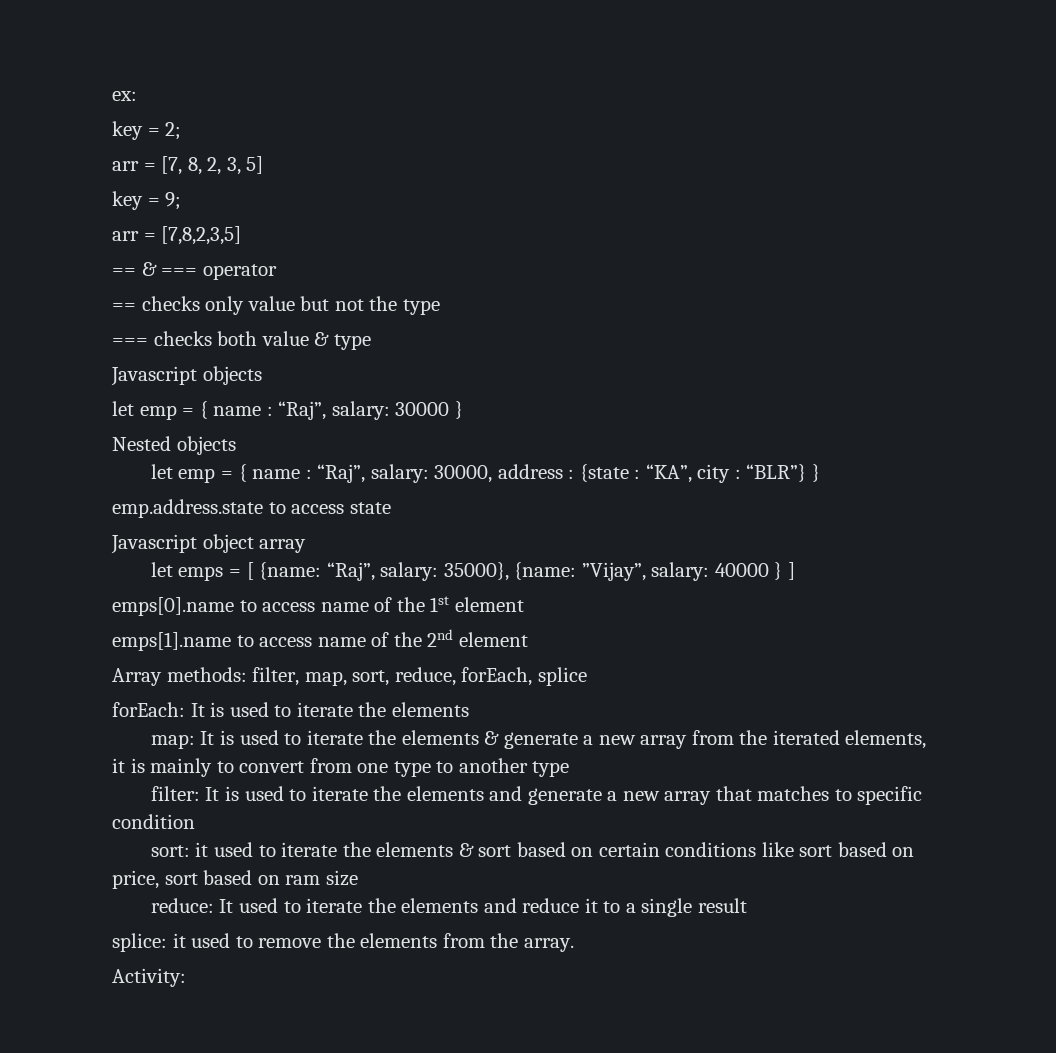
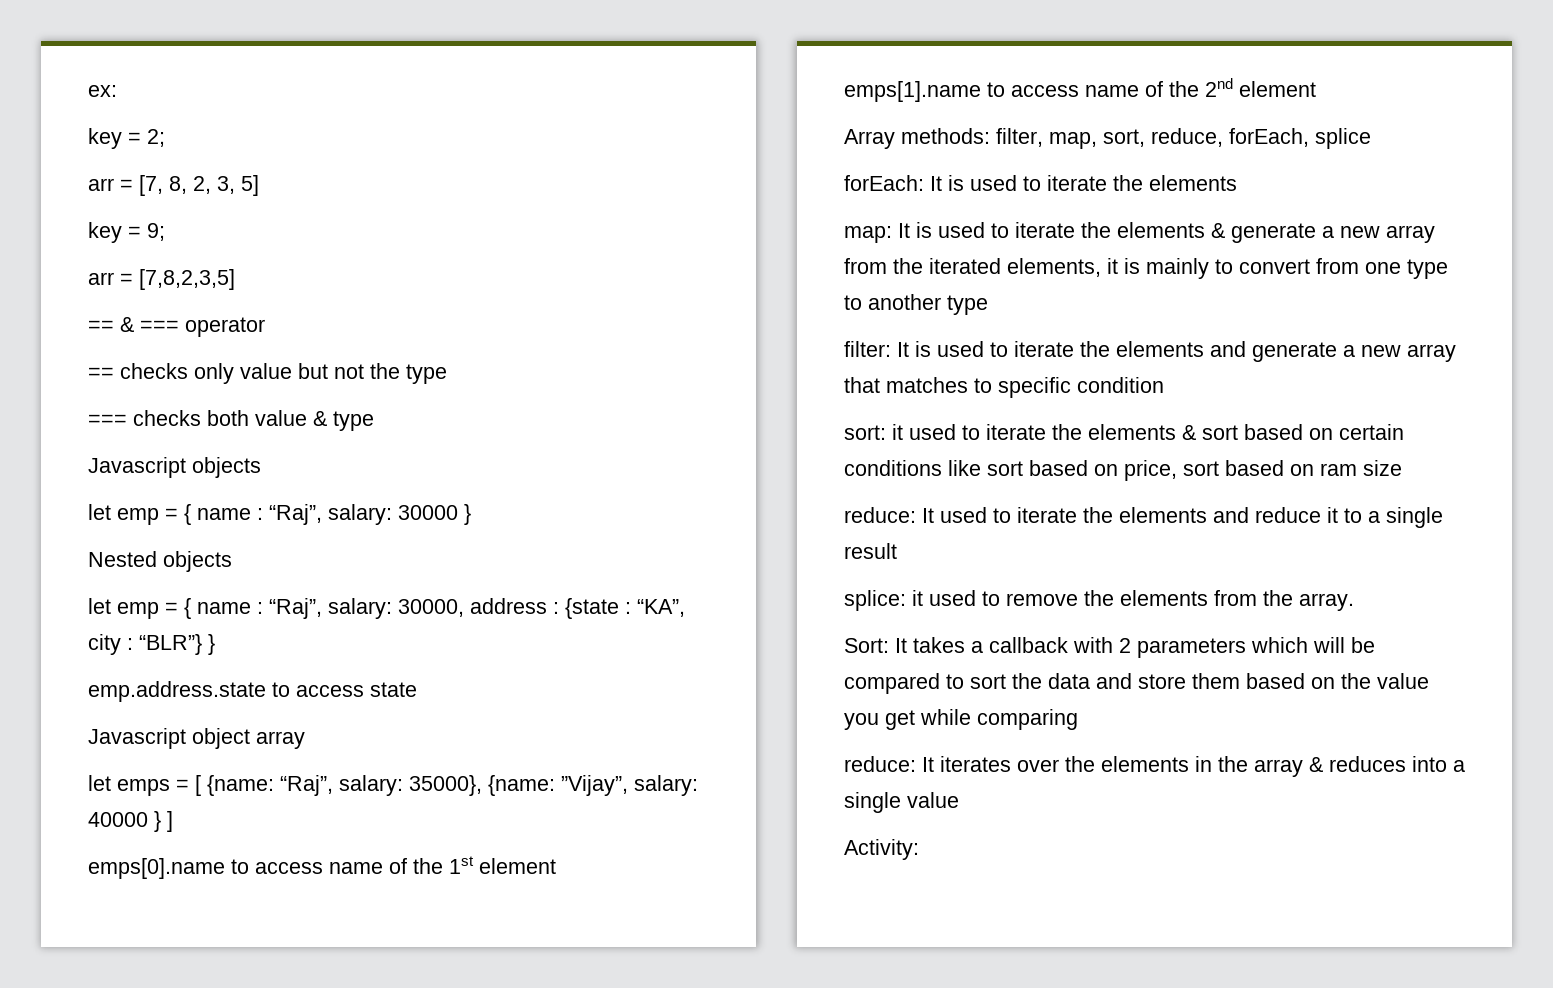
+ Sort: It takes a callback with 2 parameters which will be compared to sort the data and store them based on the value you get while comparing
+ reduce: It iterates over the elements in the array & reduces into a single value

